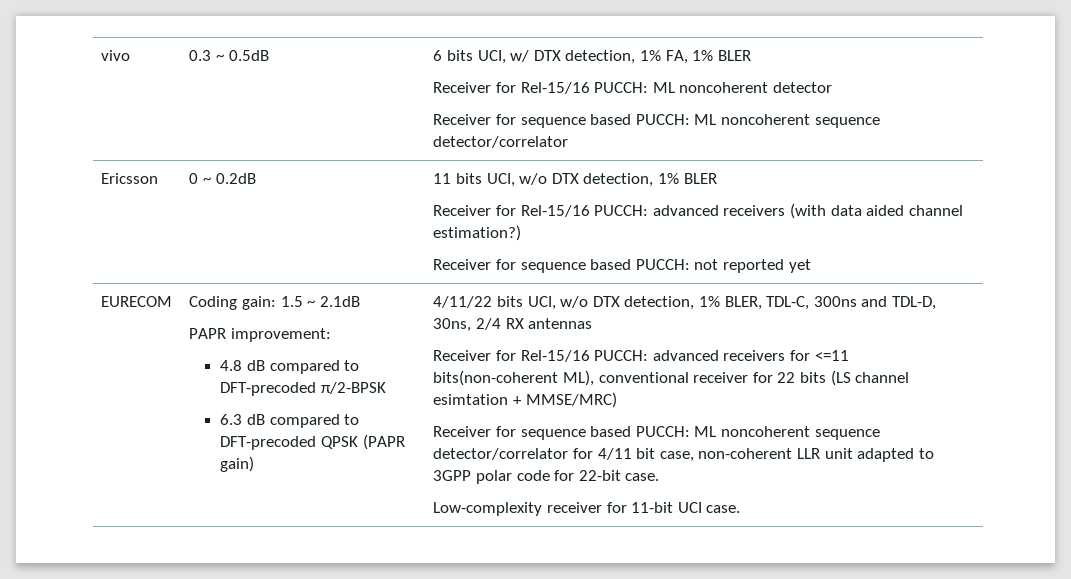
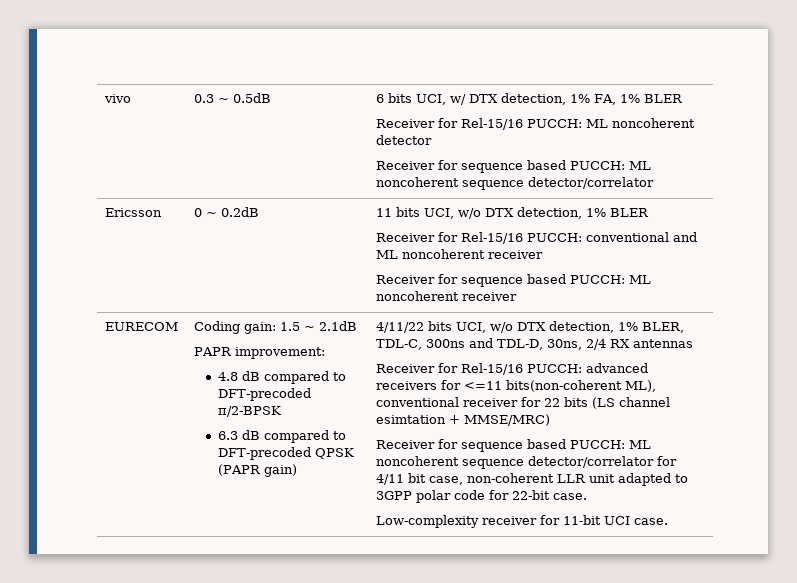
  Ericsson | 0 ~ 0.2dB | 11 bits UCI, w/o DTX detection, 1% BLER
- Receiver for Rel-15/16 PUCCH: advanced receivers (with data aided channel estimation?)
- Receiver for sequence based PUCCH: not reported yet
+ Receiver for Rel-15/16 PUCCH: conventional and ML noncoherent receiver
+ Receiver for sequence based PUCCH: ML noncoherent receiver

